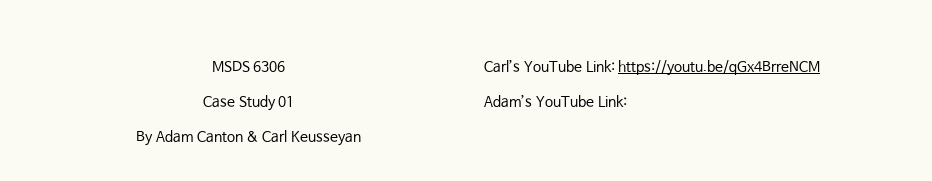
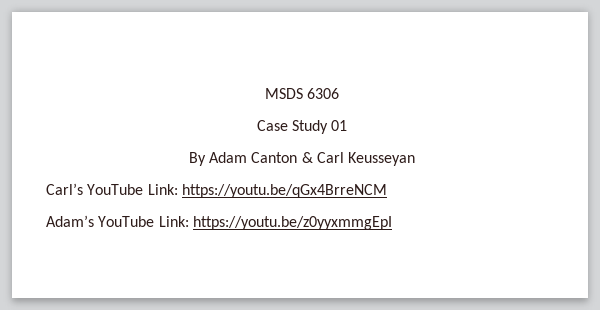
- Adam’s YouTube Link:
+ Adam’s YouTube Link: https://youtu.be/z0yyxmmgEpI

